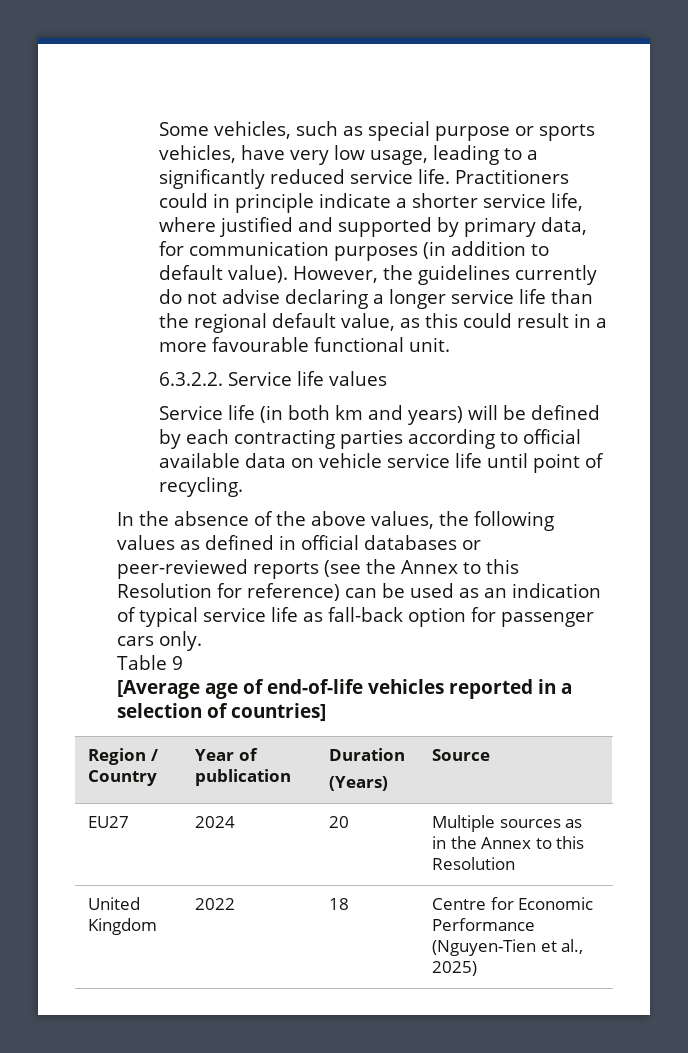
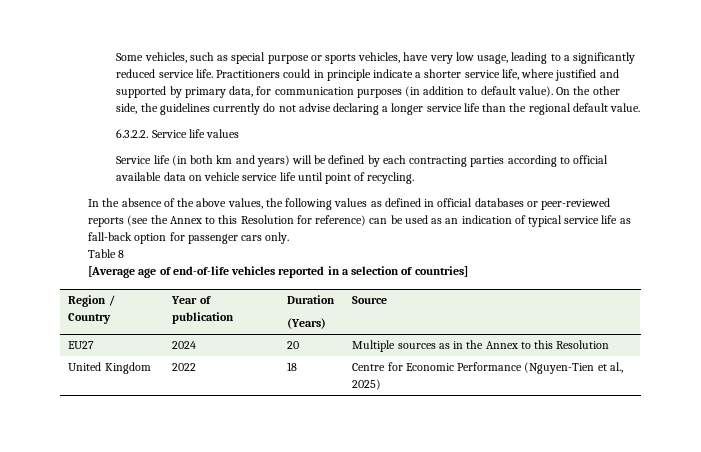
- However, the guidelines currently do not advise declaring a longer service life than the regional default value, as this could result in a more favourable functional unit.
+ On the other side, the guidelines currently do not advise declaring a longer service life than the regional default value.
- Table 9
+ Table 8

